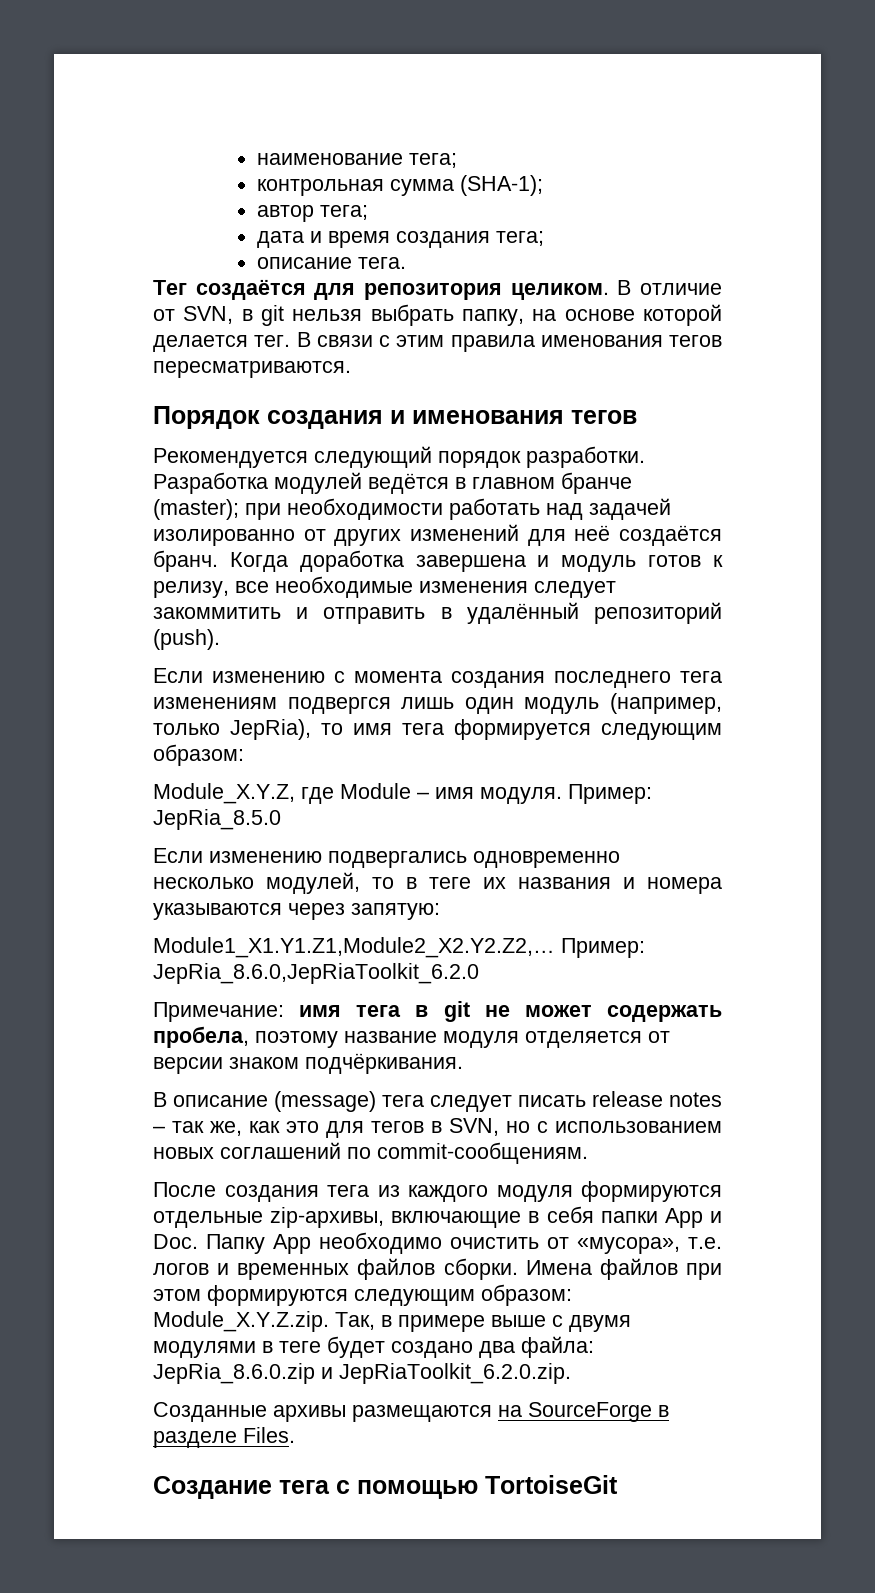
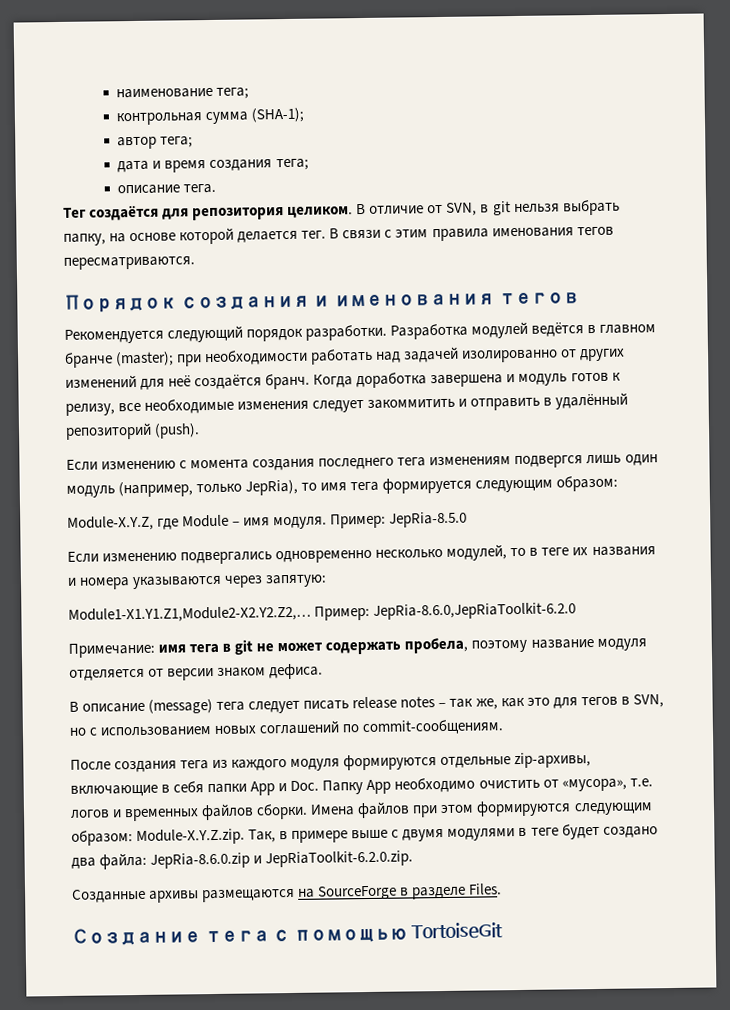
- Module_X.Y.Z, где Module – имя модуля.
+ Module-X.Y.Z, где Module – имя модуля.
- Пример: JepRia_8.5.0
+ Пример: JepRia-8.5.0
- Module1_X1.Y1.Z1,Module2_X2.Y2.Z2,… Пример: JepRia_8.6.0,JepRiaToolkit_6.2.0
+ Module1-X1.Y1.Z1,Module2-X2.Y2.Z2,… Пример: JepRia-8.6.0,JepRiaToolkit-6.2.0
- Примечание: имя тега в git не может содержать пробела, поэтому название модуля отделяется от версии знаком подчёркивания.
+ Примечание: имя тега в git не может содержать пробела, поэтому название модуля отделяется от версии знаком дефиса.
- Имена файлов при этом формируются следующим образом: Module_X.Y.Z.zip. Так, в примере выше с двумя модулями в теге будет создано два файла: JepRia_8.6.0.zip и JepRiaToolkit_6.2.0.zip.
+ Имена файлов при этом формируются следующим образом: Module-X.Y.Z.zip. Так, в примере выше с двумя модулями в теге будет создано два файла: JepRia-8.6.0.zip и JepRiaToolkit-6.2.0.zip.

